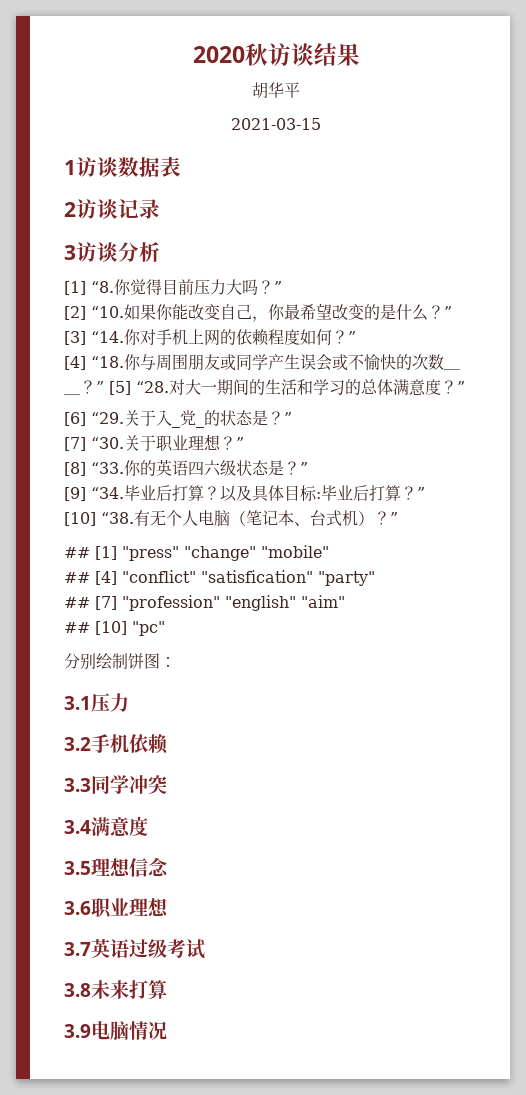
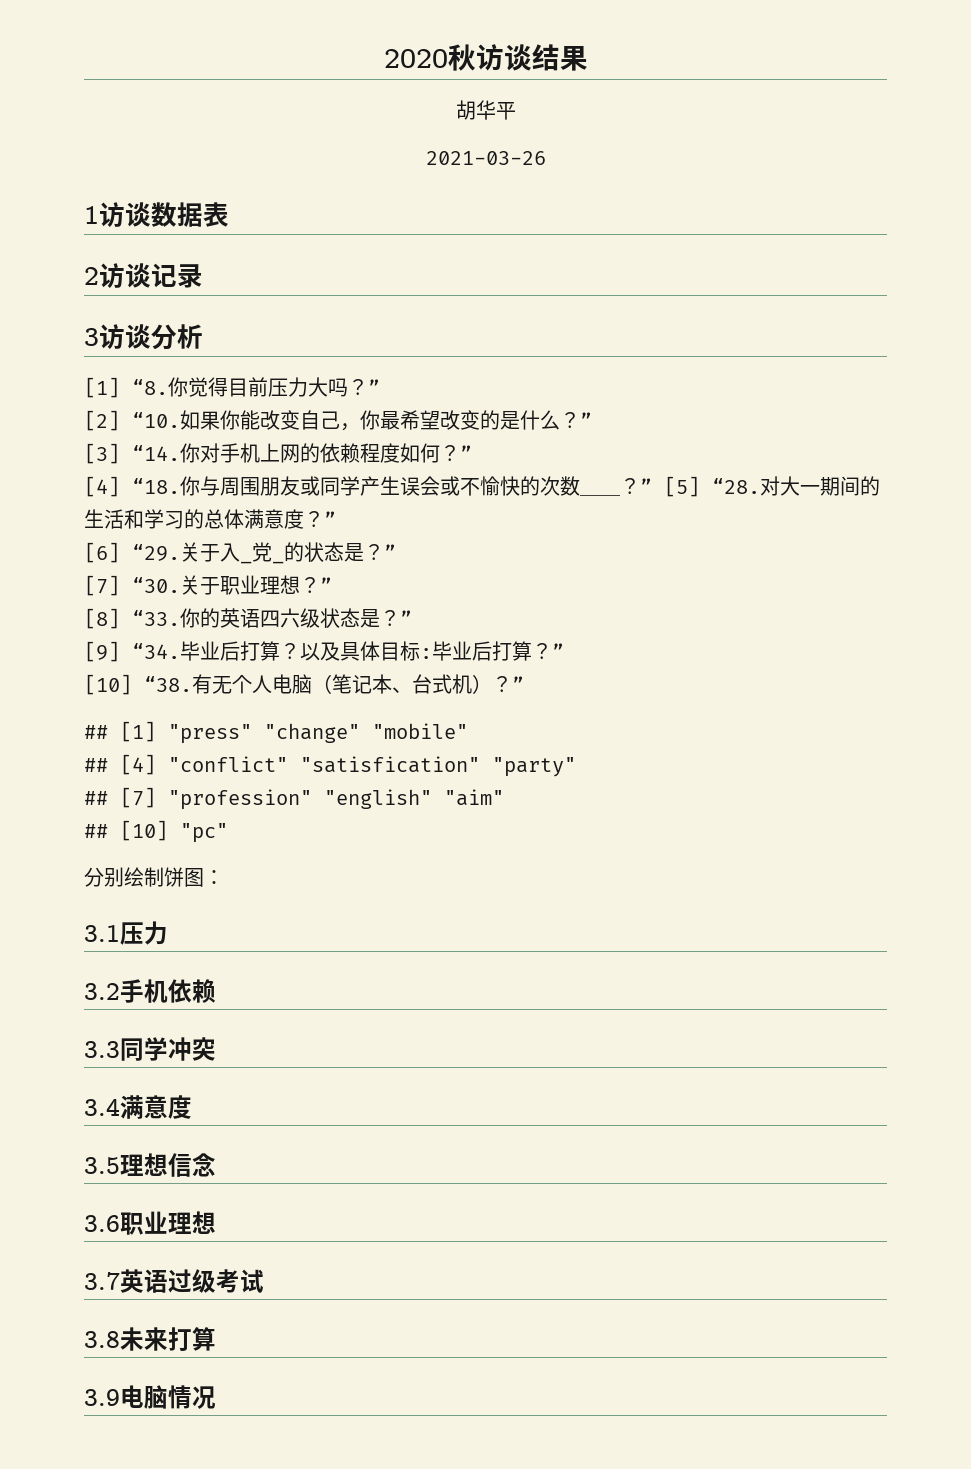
- 2021-03-15
+ 2021-03-26

